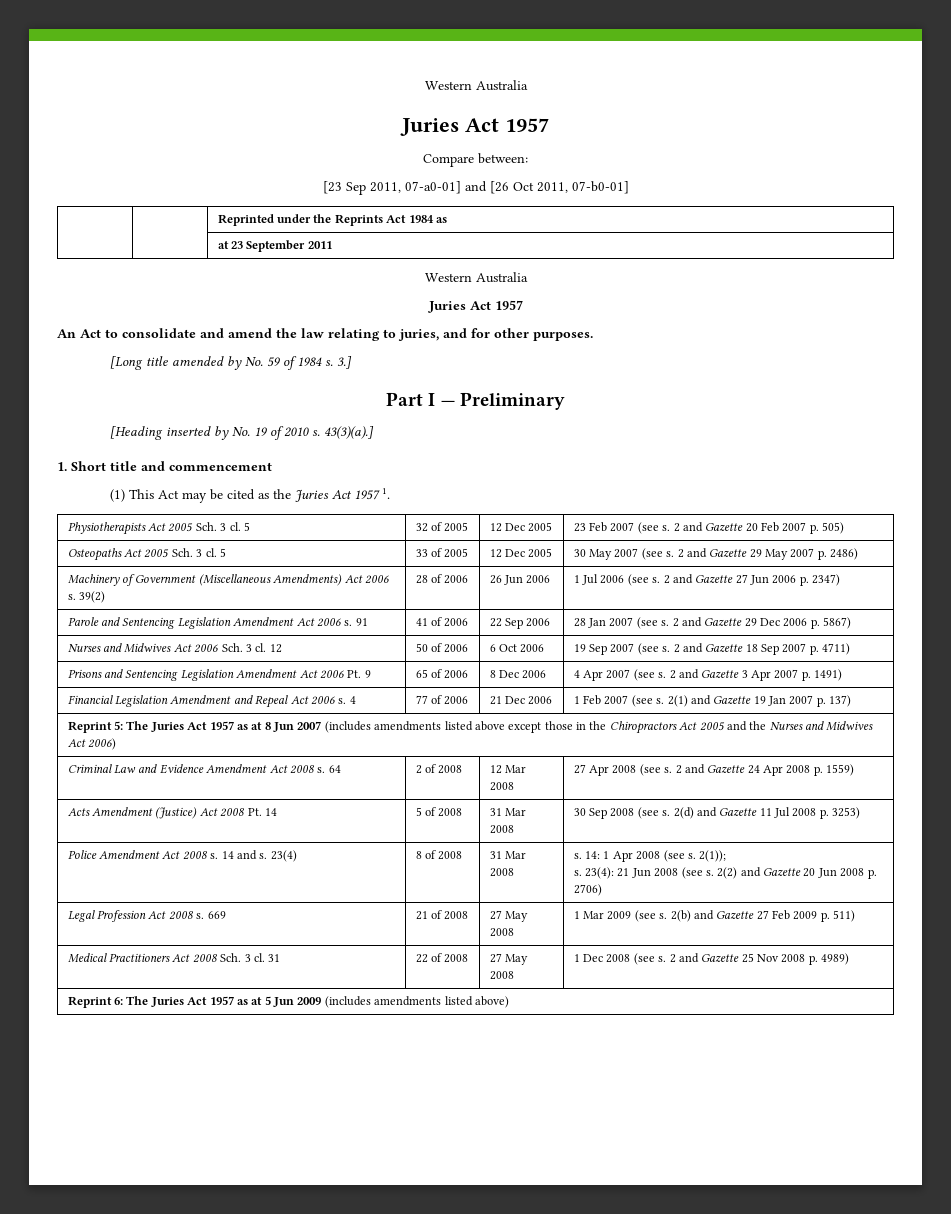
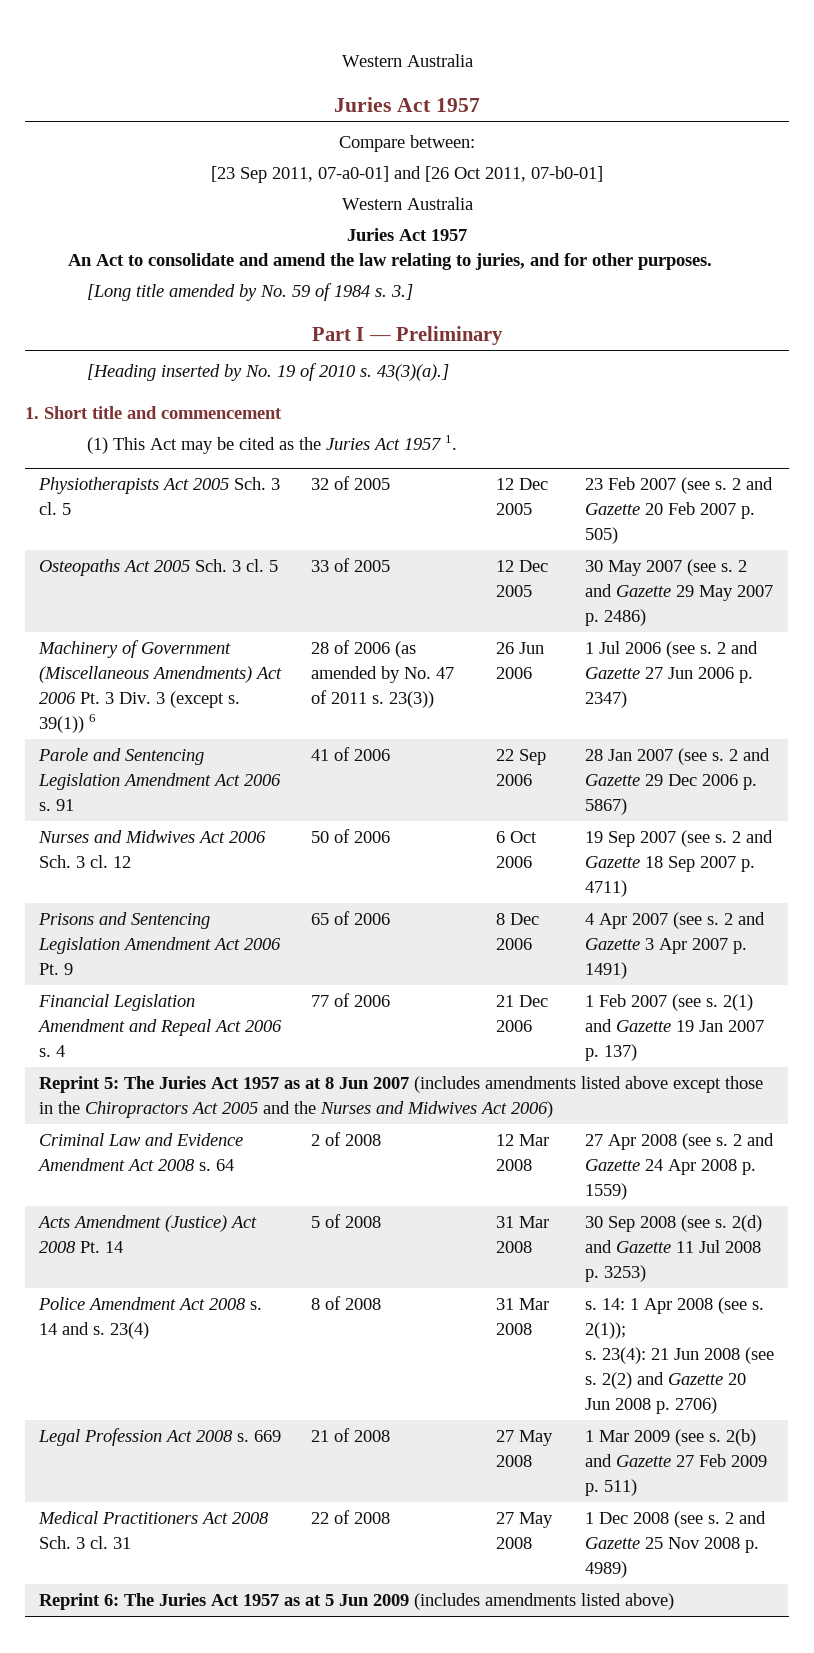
- | | Reprinted under the Reprints Act 1984 as
- | | at 23 September 2011
- Machinery of Government (Miscellaneous Amendments) Act 2006 s. 39(2) | 28 of 2006
+ Machinery of Government (Miscellaneous Amendments) Act 2006 Pt. 3 Div. 3 (except s. 39(1)) 6 | 28 of 2006 (as amended by No. 47 of 2011 s. 23(3))

